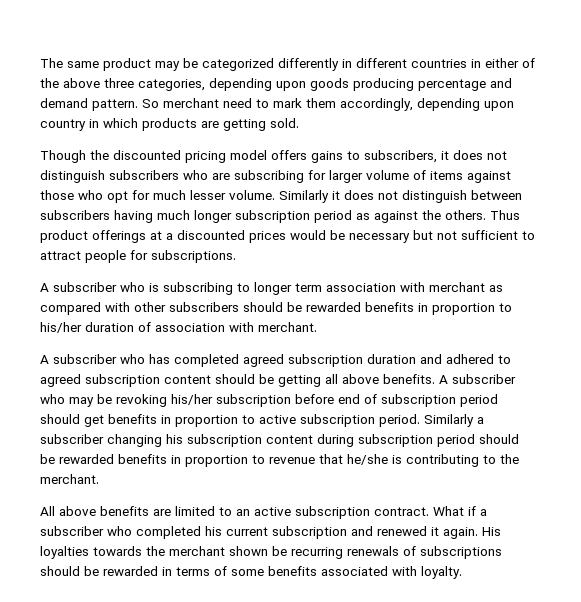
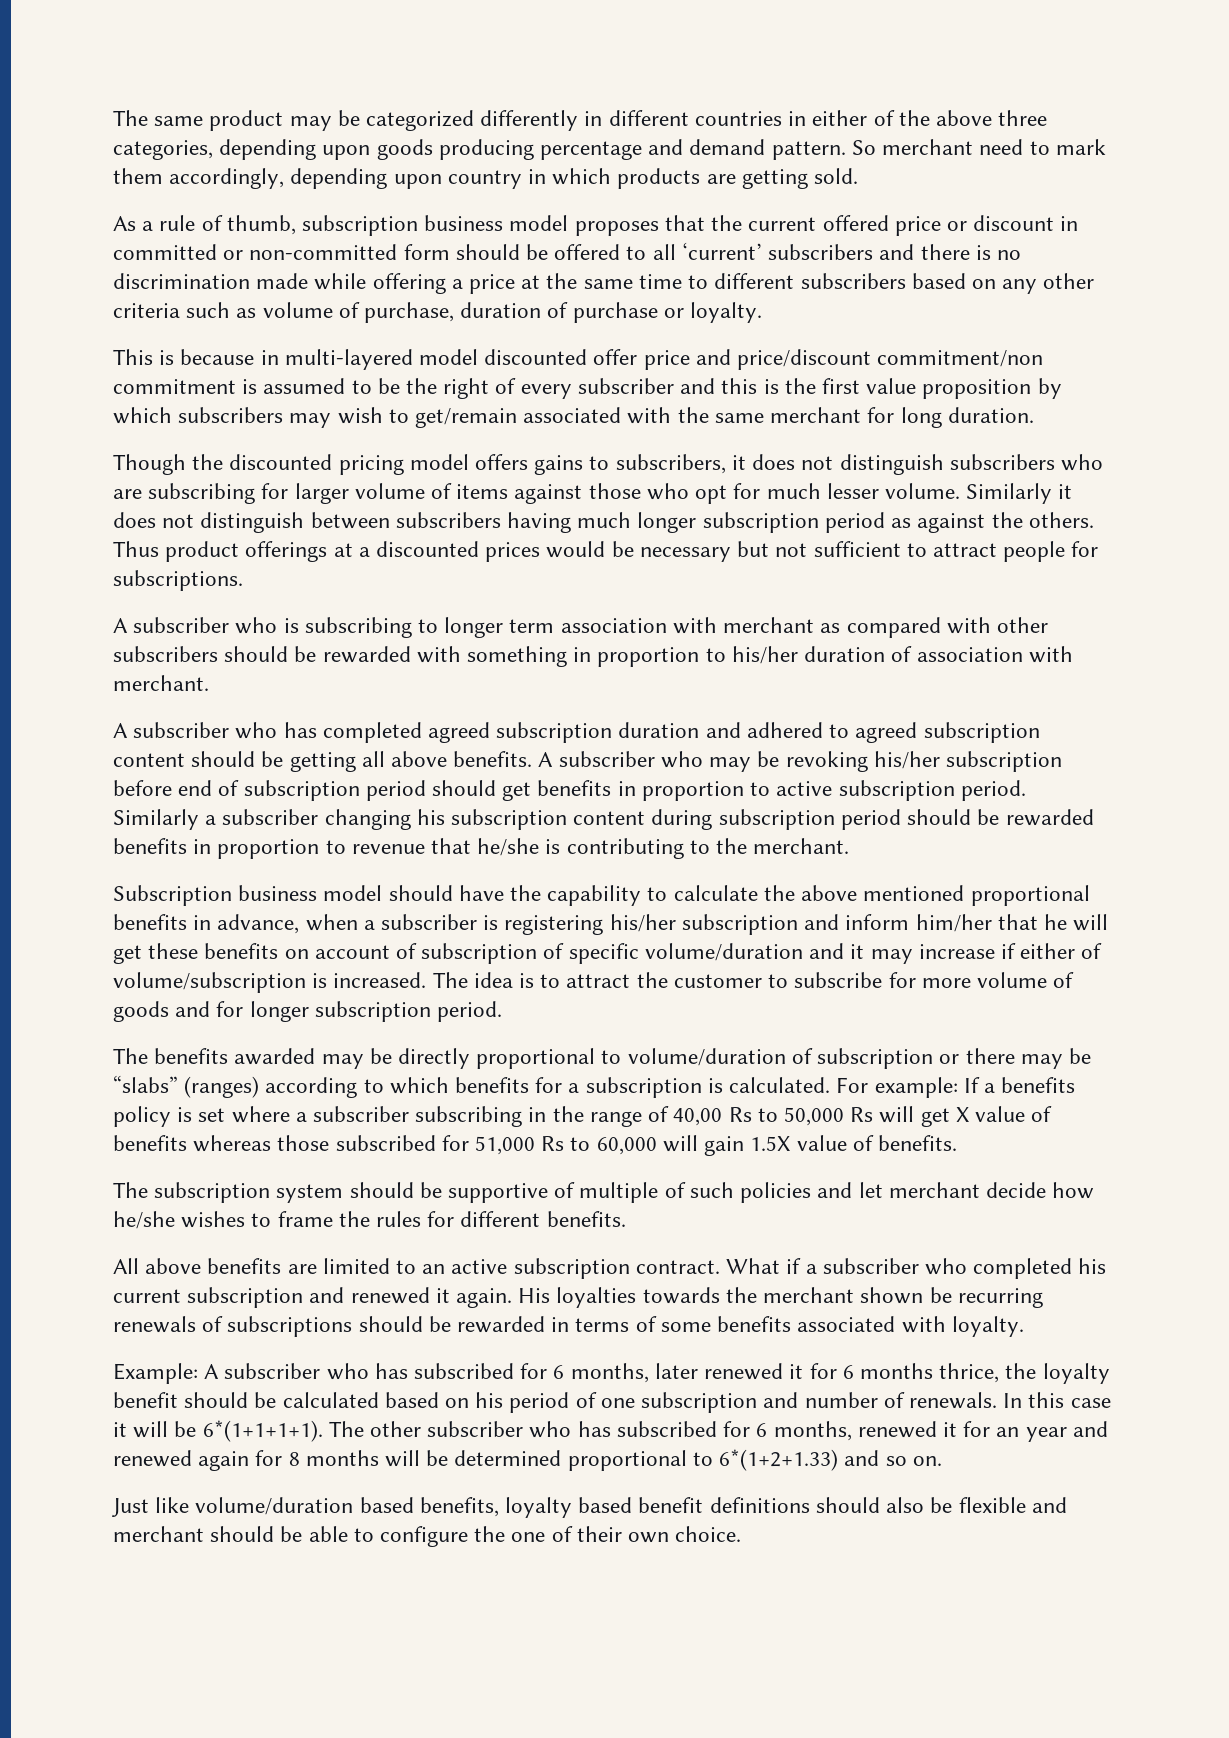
+ As a rule of thumb, subscription business model proposes that the current offered price or discount in committed or non-committed form should be offered to all ‘current’ subscribers and there is no discrimination made while offering a price at the same time to different subscribers based on any other criteria such as volume of purchase, duration of purchase or loyalty.
+ This is because in multi-layered model discounted offer price and price/discount commitment/non commitment is assumed to be the right of every subscriber and this is the first value proposition by which subscribers may wish to get/remain associated with the same merchant for long duration.
- A subscriber who is subscribing to longer term association with merchant as compared with other subscribers should be rewarded benefits in proportion to his/her duration of association with merchant.
+ A subscriber who is subscribing to longer term association with merchant as compared with other subscribers should be rewarded with something in proportion to his/her duration of association with merchant.
+ Subscription business model should have the capability to calculate the above mentioned proportional benefits in advance, when a subscriber is registering his/her subscription and inform him/her that he will get these benefits on account of subscription of specific volume/duration and it may increase if either of volume/subscription is increased. The idea is to attract the customer to subscribe for more volume of goods and for longer subscription period.
+ The benefits awarded may be directly proportional to volume/duration of subscription or there may be “slabs” (ranges) according to which benefits for a subscription is calculated. For example: If a benefits policy is set where a subscriber subscribing in the range of 40,00 Rs to 50,000 Rs will get X value of benefits whereas those subscribed for 51,000 Rs to 60,000 will gain 1.5X value of benefits.
+ The subscription system should be supportive of multiple of such policies and let merchant decide how he/she wishes to frame the rules for different benefits.
+ Example: A subscriber who has subscribed for 6 months, later renewed it for 6 months thrice, the loyalty benefit should be calculated based on his period of one subscription and number of renewals. In this case it will be 6*(1+1+1+1). The other subscriber who has subscribed for 6 months, renewed it for an year and renewed again for 8 months will be determined proportional to 6*(1+2+1.33) and so on.
+ Just like volume/duration based benefits, loyalty based benefit definitions should also be flexible and merchant should be able to configure the one of their own choice.

